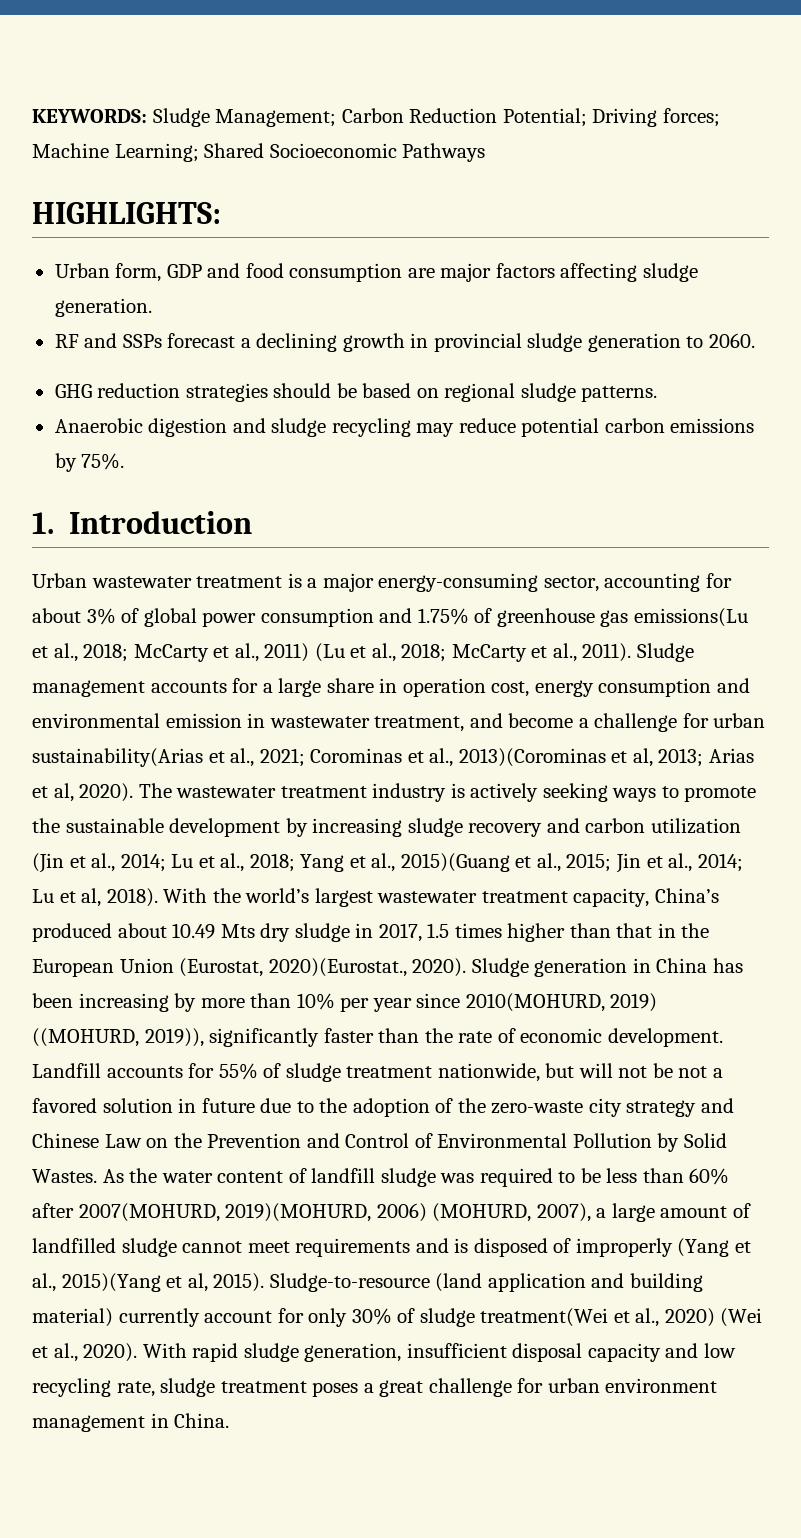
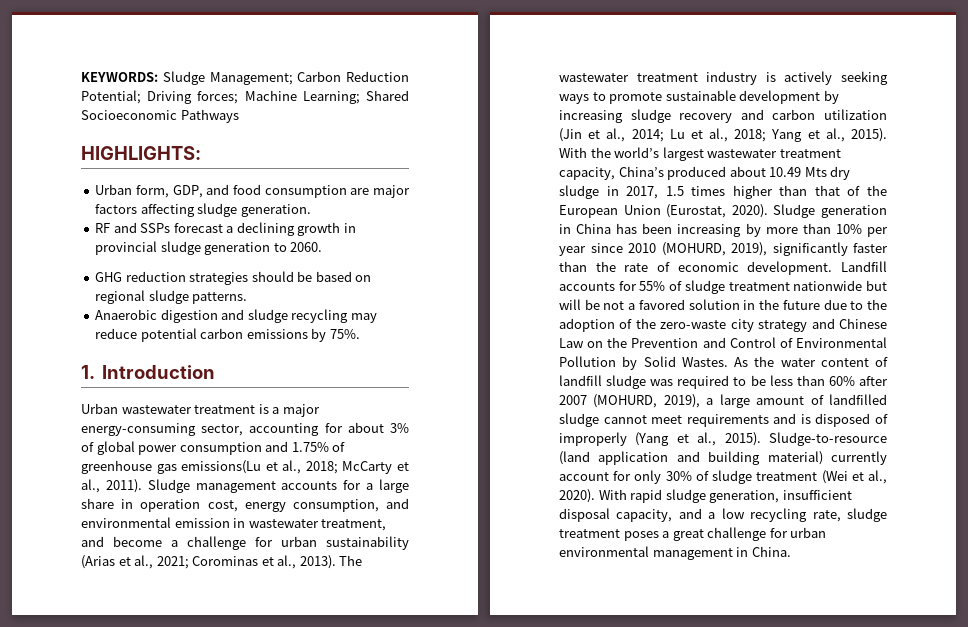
- Urban form, GDP and food consumption are major factors affecting sludge generation.
+ Urban form, GDP, and food consumption are major factors affecting sludge generation.
- Urban wastewater treatment is a major energy-consuming sector, accounting for about 3% of global power consumption and 1.75% of greenhouse gas emissions(Lu et al., 2018; McCarty et al., 2011) (Lu et al., 2018; McCarty et al., 2011).
+ Urban wastewater treatment is a major energy-consuming sector, accounting for about 3% of global power consumption and 1.75% of greenhouse gas emissions(Lu et al., 2018; McCarty et al., 2011).
- Sludge management accounts for a large share in operation cost, energy consumption and environmental emission in wastewater treatment, and become a challenge for urban sustainability(Arias et al., 2021; Corominas et al., 2013)(Corominas et al, 2013; Arias et al, 2020).
+ Sludge management accounts for a large share in operation cost, energy consumption, and environmental emission in wastewater treatment, and become a challenge for urban sustainability (Arias et al., 2021; Corominas et al., 2013).
- The wastewater treatment industry is actively seeking ways to promote the sustainable development by increasing sludge recovery and carbon utilization (Jin et al., 2014; Lu et al., 2018; Yang et al., 2015)(Guang et al., 2015; Jin et al., 2014; Lu et al, 2018).
+ The wastewater treatment industry is actively seeking ways to promote sustainable development by increasing sludge recovery and carbon utilization (Jin et al., 2014; Lu et al., 2018; Yang et al., 2015).
- With the world’s largest wastewater treatment capacity, China’s produced about 10.49 Mts dry sludge in 2017, 1.5 times higher than that in the European Union (Eurostat, 2020)(Eurostat., 2020).
+ With the world’s largest wastewater treatment capacity, China’s produced about 10.49 Mts dry sludge in 2017, 1.5 times higher than that of the European Union (Eurostat, 2020).
- Sludge generation in China has been increasing by more than 10% per year since 2010(MOHURD, 2019) ((MOHURD, 2019)), significantly faster than the rate of economic development.
+ Sludge generation in China has been increasing by more than 10% per year since 2010 (MOHURD, 2019), significantly faster than the rate of economic development.
- Landfill accounts for 55% of sludge treatment nationwide, but will not be not a favored solution in future due to the adoption of the zero-waste city strategy and Chinese Law on the Prevention and Control of Environmental Pollution by Solid Wastes.
+ Landfill accounts for 55% of sludge treatment nationwide but will be not a favored solution in the future due to the adoption of the zero-waste city strategy and Chinese Law on the Prevention and Control of Environmental Pollution by Solid Wastes.
- As the water content of landfill sludge was required to be less than 60% after 2007(MOHURD, 2019)(MOHURD, 2006) (MOHURD, 2007), a large amount of landfilled sludge cannot meet requirements and is disposed of improperly (Yang et al., 2015)(Yang et al, 2015).
+ As the water content of landfill sludge was required to be less than 60% after 2007 (MOHURD, 2019), a large amount of landfilled sludge cannot meet requirements and is disposed of improperly (Yang et al., 2015).
- Sludge-to-resource (land application and building material) currently account for only 30% of sludge treatment(Wei et al., 2020) (Wei et al., 2020).
+ Sludge-to-resource (land application and building material) currently account for only 30% of sludge treatment (Wei et al., 2020).
- With rapid sludge generation, insufficient disposal capacity and low recycling rate, sludge treatment poses a great challenge for urban environment management in China.
+ With rapid sludge generation, insufficient disposal capacity, and a low recycling rate, sludge treatment poses a great challenge for urban environmental management in China.

